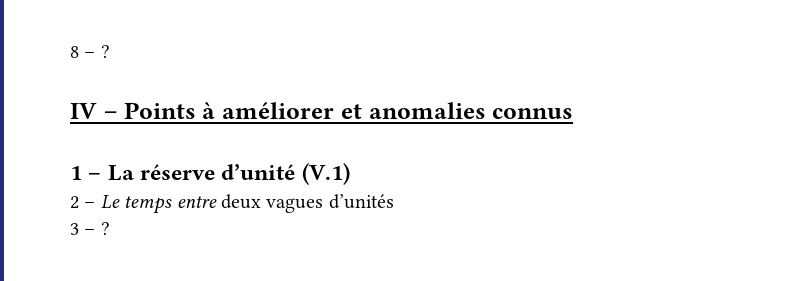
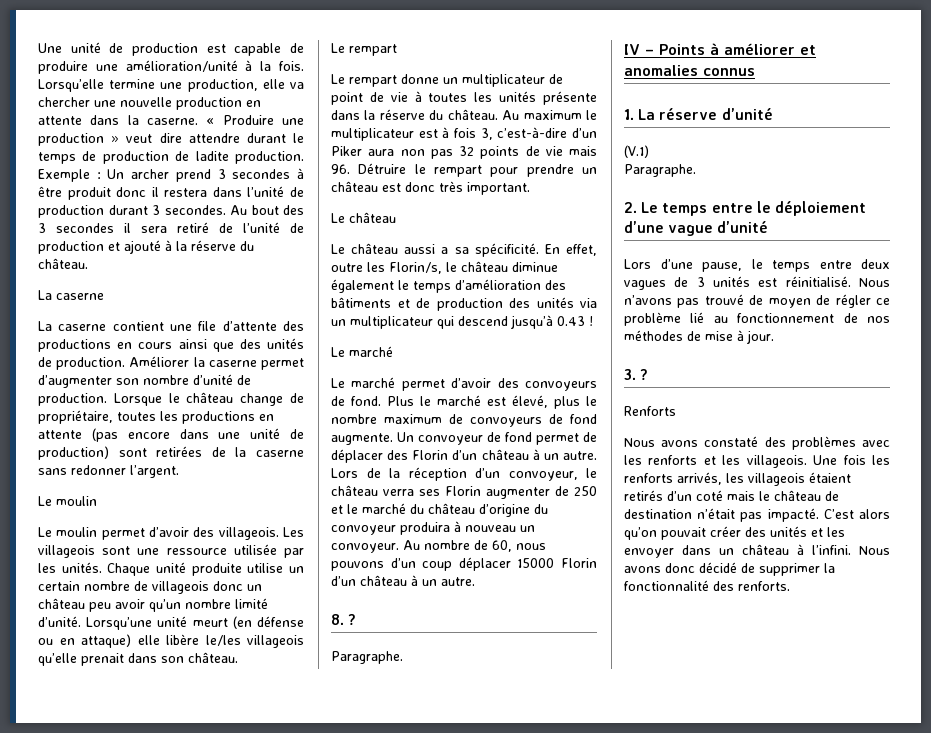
- 8 – ?
+ Une unité de production est capable de produire une amélioration/unité à la fois. Lorsqu’elle termine une production, elle va chercher une nouvelle production en attente dans la caserne. « Produire une production » veut dire attendre durant le temps de production de ladite production. Exemple : Un archer prend 3 secondes à être produit donc il restera dans l’unité de production durant 3 secondes. Au bout des 3 secondes il sera retiré de l’unité de production et ajouté à la réserve du château.
+ La caserne
+ La caserne contient une file d’attente des productions en cours ainsi que des unités de production. Améliorer la caserne permet d’augmenter son nombre d’unité de production. Lorsque le château change de propriétaire, toutes les productions en attente (pas encore dans une unité de production) sont retirées de la caserne sans redonner l’argent.
+ Le moulin
+ Le moulin permet d’avoir des villageois. Les villageois sont une ressource utilisée par les unités. Chaque unité produite utilise un certain nombre de villageois donc un château peu avoir qu’un nombre limité d’unité. Lorsqu’une unité meurt (en défense ou en attaque) elle libère le/les villageois qu’elle prenait dans son château.
+ Le rempart
+ Le rempart donne un multiplicateur de point de vie à toutes les unités présente dans la réserve du château. Au maximum le multiplicateur est à fois 3, c’est-à-dire d’un Piker aura non pas 32 points de vie mais 96. Détruire le rempart pour prendre un château est donc très important.
+ Le château
+ Le château aussi a sa spécificité. En effet, outre les Florin/s, le château diminue également le temps d’amélioration des bâtiments et de production des unités via un multiplicateur qui descend jusqu’à 0.43 !
+ Le marché
+ Le marché permet d’avoir des convoyeurs de fond. Plus le marché est élevé, plus le nombre maximum de convoyeurs de fond augmente. Un convoyeur de fond permet de déplacer des Florin d’un château à un autre. Lors de la réception d’un convoyeur, le château verra ses Florin augmenter de 250 et le marché du château d’origine du convoyeur produira à nouveau un convoyeur. Au nombre de 60, nous pouvons d’un coup déplacer 15000 Florin d’un château à un autre.
+ 8. ?
+ Paragraphe.
- 1 – La réserve d’unité (V.1)
- 2 – Le temps entre deux vagues d’unités
- 3 – ?
+ 1. La réserve d’unité
+ (V.1)
+ Paragraphe.
+ 2. Le temps entre le déploiement d’une vague d’unité
+ Lors d’une pause, le temps entre deux vagues de 3 unités est réinitialisé. Nous n’avons pas trouvé de moyen de régler ce problème lié au fonctionnement de nos méthodes de mise à jour.
+ 3. ?
+ Renforts
+ Nous avons constaté des problèmes avec les renforts et les villageois. Une fois les renforts arrivés, les villageois étaient retirés d’un coté mais le château de destination n’était pas impacté. C’est alors qu’on pouvait créer des unités et les envoyer dans un château à l’infini. Nous avons donc décidé de supprimer la fonctionnalité des renforts.

